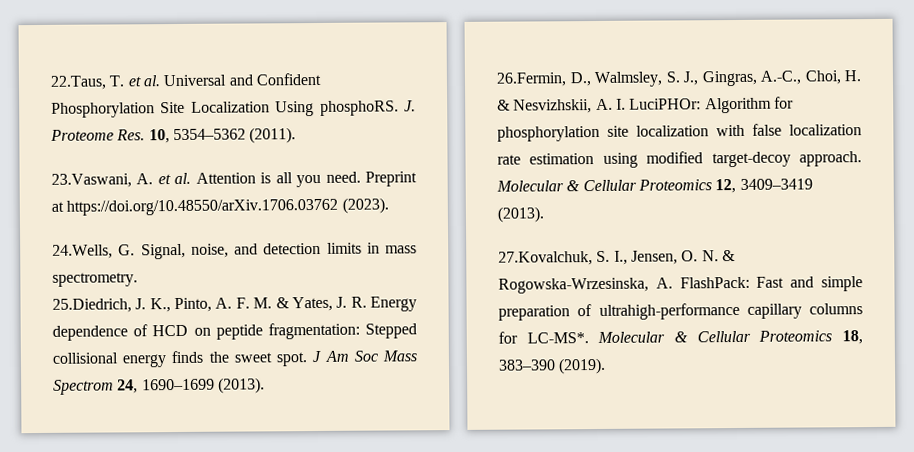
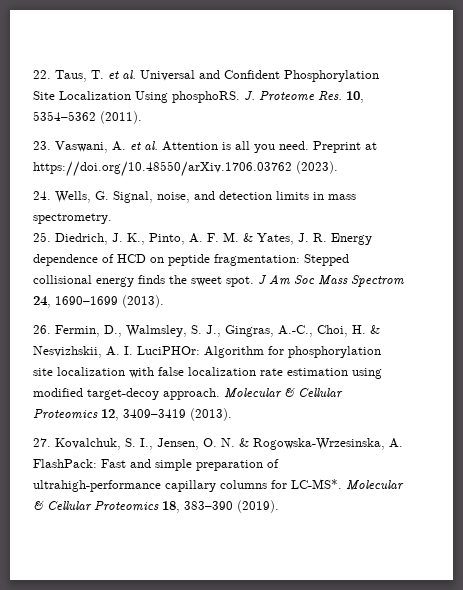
- 22.Taus, T. et al. Universal and Confident Phosphorylation Site Localization Using phosphoRS.
+ 22. Taus, T. et al. Universal and Confident Phosphorylation Site Localization Using phosphoRS.
- 23.Vaswani, A. et al. Attention is all you need.
+ 23. Vaswani, A. et al. Attention is all you need.
- 24.Wells, G. Signal, noise, and detection limits in mass spectrometry.
+ 24. Wells, G. Signal, noise, and detection limits in mass spectrometry.
- 25.Diedrich, J. K., Pinto, A. F. M. & Yates, J. R. Energy dependence of HCD on peptide fragmentation: Stepped collisional energy finds the sweet spot.
+ 25. Diedrich, J. K., Pinto, A. F. M. & Yates, J. R. Energy dependence of HCD on peptide fragmentation: Stepped collisional energy finds the sweet spot.
- 26.Fermin, D., Walmsley, S. J., Gingras, A.-C., Choi, H. & Nesvizhskii, A. I. LuciPHOr: Algorithm for phosphorylation site localization with false localization rate estimation using modified target-decoy approach.
+ 26. Fermin, D., Walmsley, S. J., Gingras, A.-C., Choi, H. & Nesvizhskii, A. I. LuciPHOr: Algorithm for phosphorylation site localization with false localization rate estimation using modified target-decoy approach.
- 27.Kovalchuk, S. I., Jensen, O. N. & Rogowska-Wrzesinska, A. FlashPack: Fast and simple preparation of ultrahigh-performance capillary columns for LC-MS*.
+ 27. Kovalchuk, S. I., Jensen, O. N. & Rogowska-Wrzesinska, A. FlashPack: Fast and simple preparation of ultrahigh-performance capillary columns for LC-MS*.

